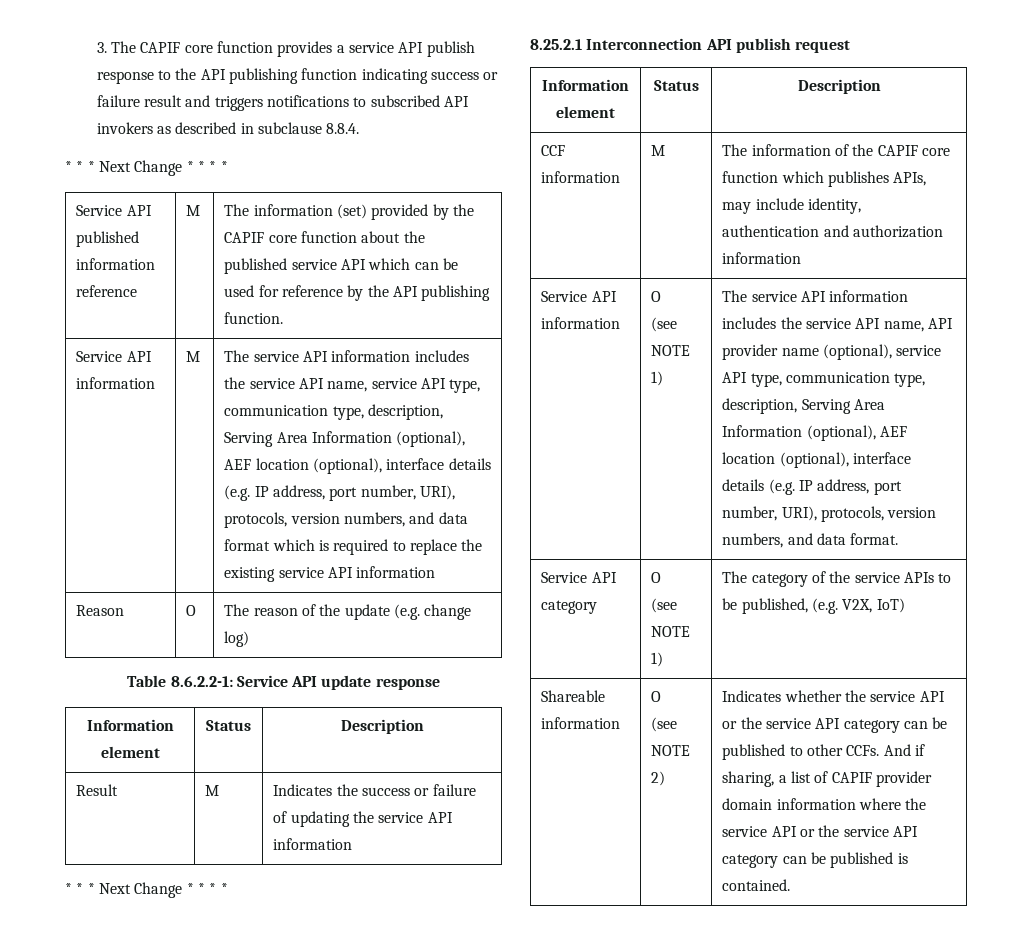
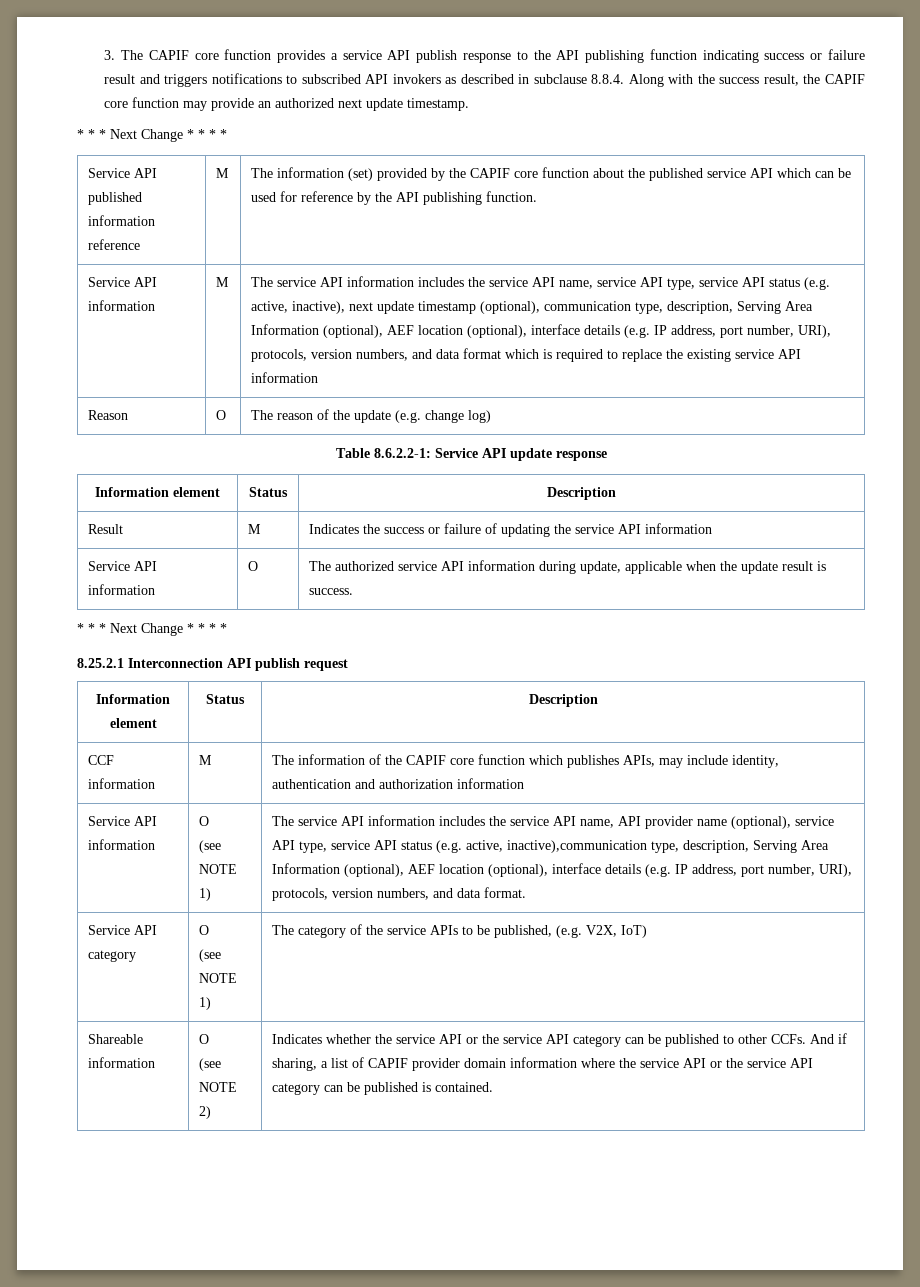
- 3. The CAPIF core function provides a service API publish response to the API publishing function indicating success or failure result and triggers notifications to subscribed API invokers as described in subclause 8.8.4.
+ 3. The CAPIF core function provides a service API publish response to the API publishing function indicating success or failure result and triggers notifications to subscribed API invokers as described in subclause 8.8.4. Along with the success result, the CAPIF core function may provide an authorized next update timestamp.
- The service API information includes the service API name, service API type, communication type, description, Serving Area Information (optional), AEF location (optional), interface details (e.g. IP address, port number, URI), protocols, version numbers, and data format which is required to replace the existing service API information
+ The service API information includes the service API name, service API type, service API status (e.g. active, inactive), next update timestamp (optional), communication type, description, Serving Area Information (optional), AEF location (optional), interface details (e.g. IP address, port number, URI), protocols, version numbers, and data format which is required to replace the existing service API information
+ Service API information | O | The authorized service API information during update, applicable when the update result is success.
- The service API information includes the service API name, API provider name (optional), service API type, communication type, description, Serving Area Information (optional), AEF location (optional), interface details (e.g. IP address, port number, URI), protocols, version numbers, and data format.
+ The service API information includes the service API name, API provider name (optional), service API type, service API status (e.g. active, inactive),communication type, description, Serving Area Information (optional), AEF location (optional), interface details (e.g. IP address, port number, URI), protocols, version numbers, and data format.

